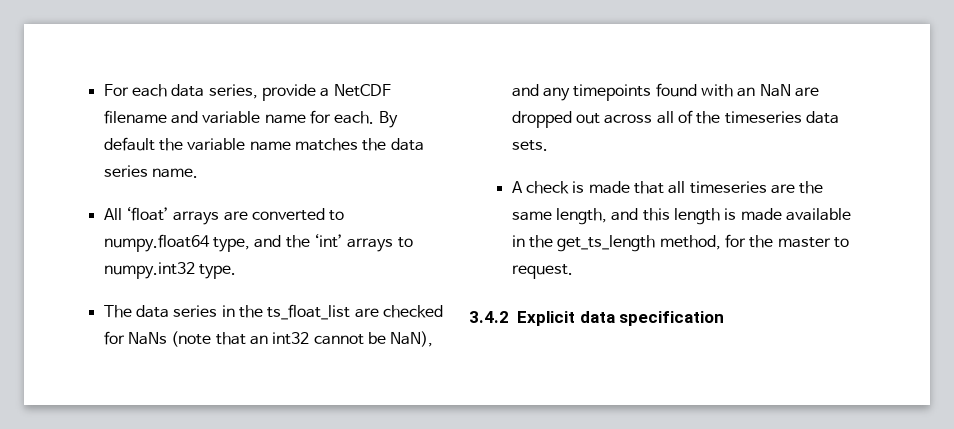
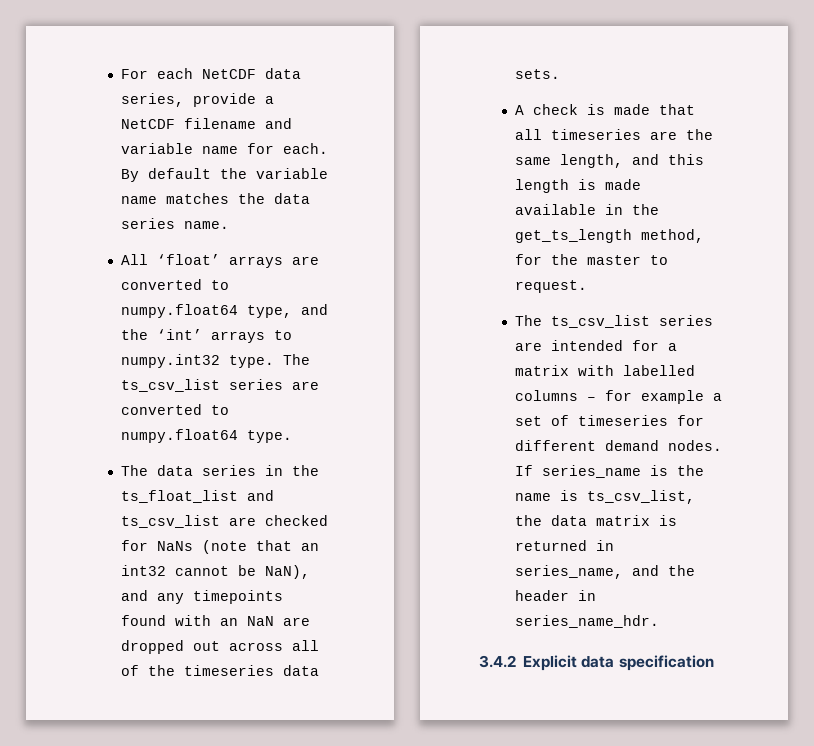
- For each data series, provide a NetCDF filename and variable name for each.
+ For each NetCDF data series, provide a NetCDF filename and variable name for each.
+ The ts_csv_list series are converted to numpy.float64 type.
- The data series in the ts_float_list are checked for NaNs (note that an int32 cannot be NaN), and any timepoints found with an NaN are dropped out across all of the timeseries data sets.
+ The data series in the ts_float_list and ts_csv_list are checked for NaNs (note that an int32 cannot be NaN), and any timepoints found with an NaN are dropped out across all of the timeseries data sets.
+ The ts_csv_list series are intended for a matrix with labelled columns – for example a set of timeseries for different demand nodes. If series_name is the name is ts_csv_list, the data matrix is returned in series_name, and the header in series_name_hdr.

